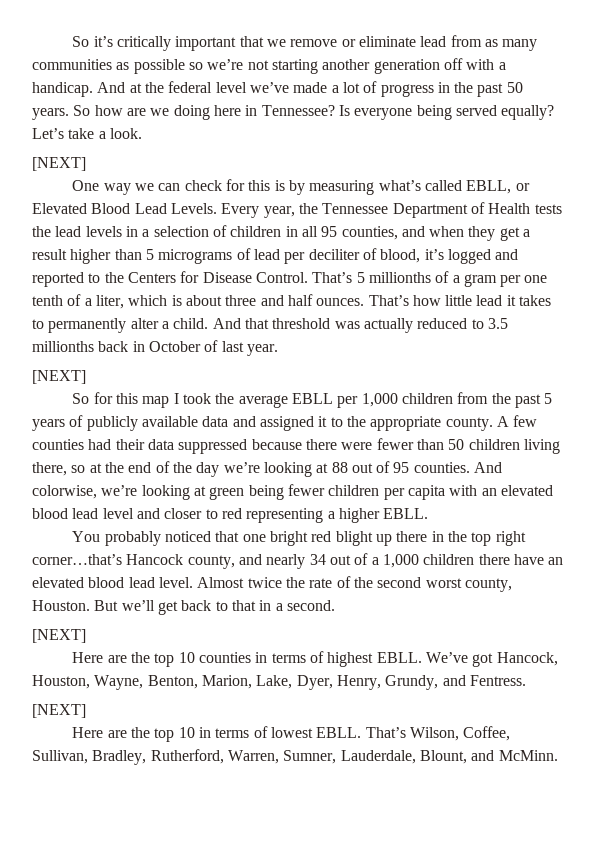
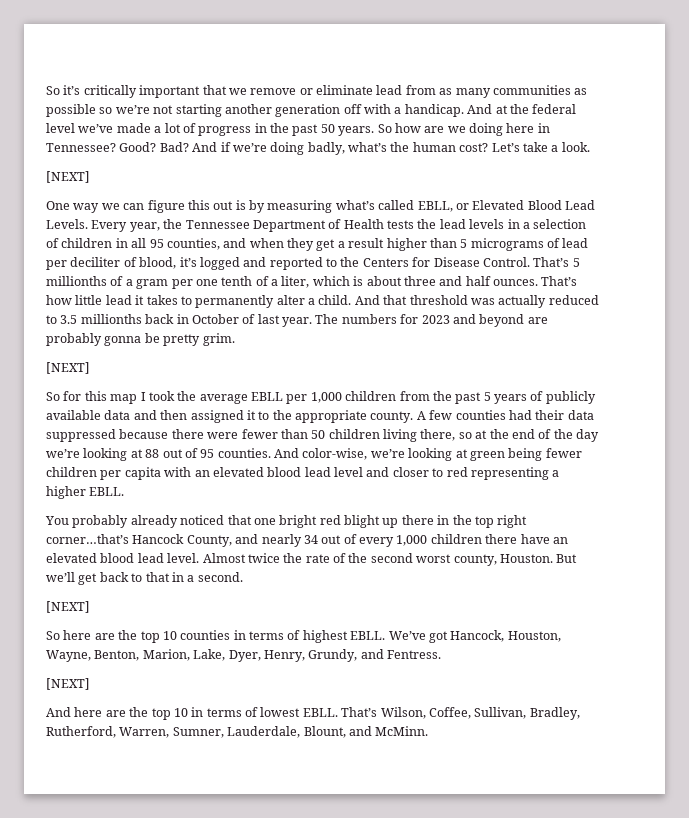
- Is everyone being served equally?
+ Good? Bad? And if we’re doing badly, what’s the human cost?
- One way we can check for this is by measuring what’s called EBLL, or Elevated Blood Lead Levels.
+ One way we can figure this out is by measuring what’s called EBLL, or Elevated Blood Lead Levels.
+ The numbers for 2023 and beyond are probably gonna be pretty grim.
- So for this map I took the average EBLL per 1,000 children from the past 5 years of publicly available data and assigned it to the appropriate county.
+ So for this map I took the average EBLL per 1,000 children from the past 5 years of publicly available data and then assigned it to the appropriate county.
- And colorwise, we’re looking at green being fewer children per capita with an elevated blood lead level and closer to red representing a higher EBLL.
+ And color-wise, we’re looking at green being fewer children per capita with an elevated blood lead level and closer to red representing a higher EBLL.
- You probably noticed that one bright red blight up there in the top right corner…that’s Hancock county, and nearly 34 out of a 1,000 children there have an elevated blood lead level.
+ You probably already noticed that one bright red blight up there in the top right corner…that’s Hancock County, and nearly 34 out of every 1,000 children there have an elevated blood lead level.
- Here are the top 10 counties in terms of highest EBLL.
+ So here are the top 10 counties in terms of highest EBLL.
- Here are the top 10 in terms of lowest EBLL.
+ And here are the top 10 in terms of lowest EBLL.

